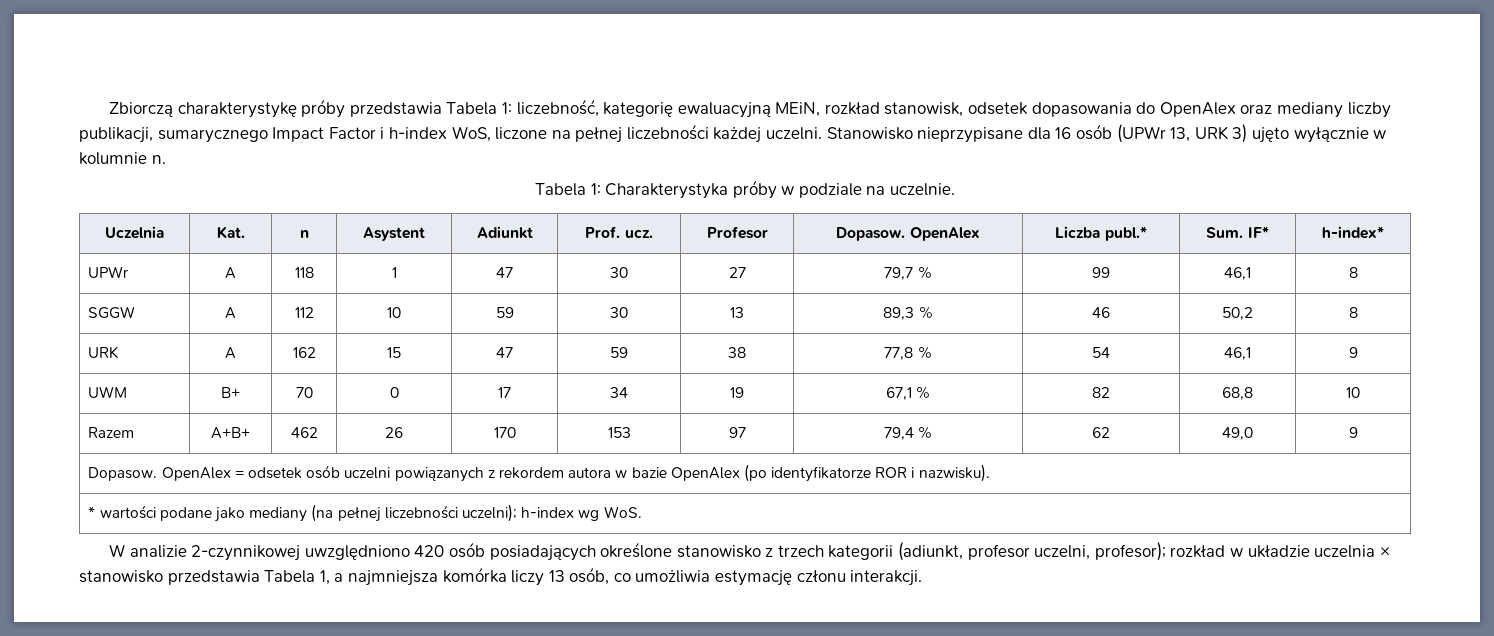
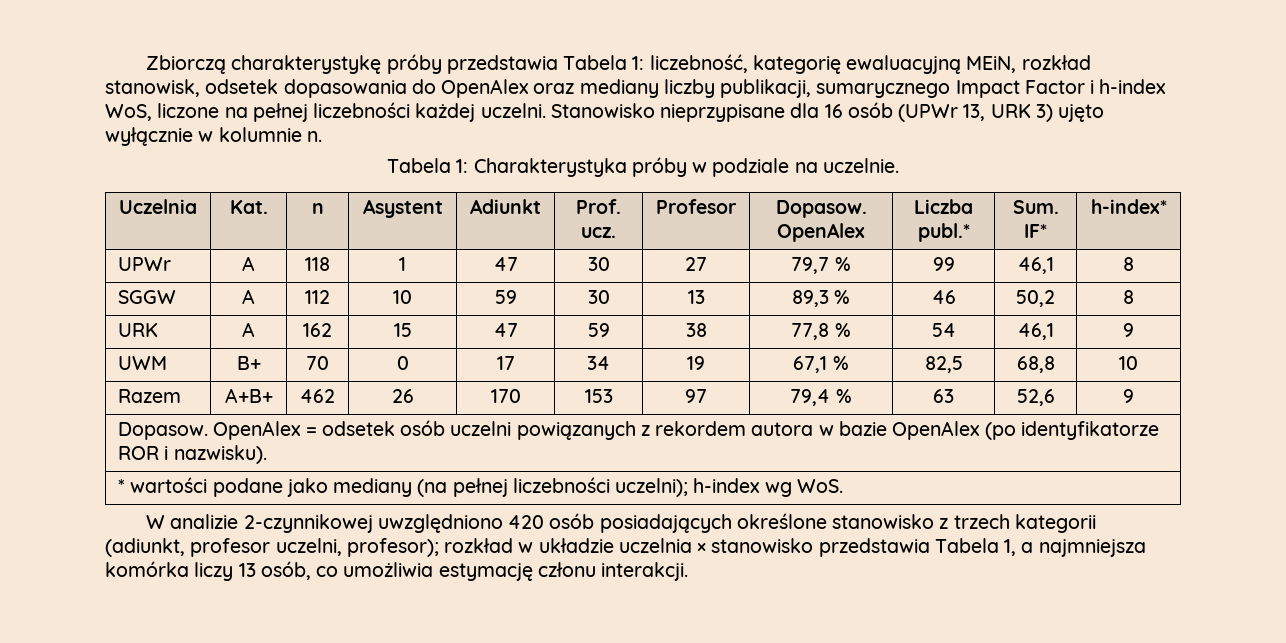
- UWM | B+ | 70 | 0 | 17 | 34 | 19 | 67,1 % | 82 | 68,8 | 10
+ UWM | B+ | 70 | 0 | 17 | 34 | 19 | 67,1 % | 82,5 | 68,8 | 10
- Razem | A+B+ | 462 | 26 | 170 | 153 | 97 | 79,4 % | 62 | 49,0 | 9
+ Razem | A+B+ | 462 | 26 | 170 | 153 | 97 | 79,4 % | 63 | 52,6 | 9

